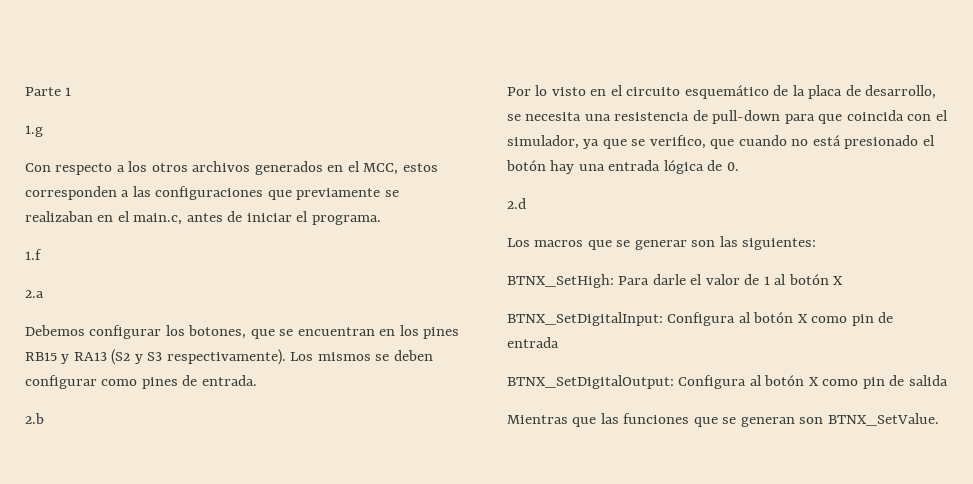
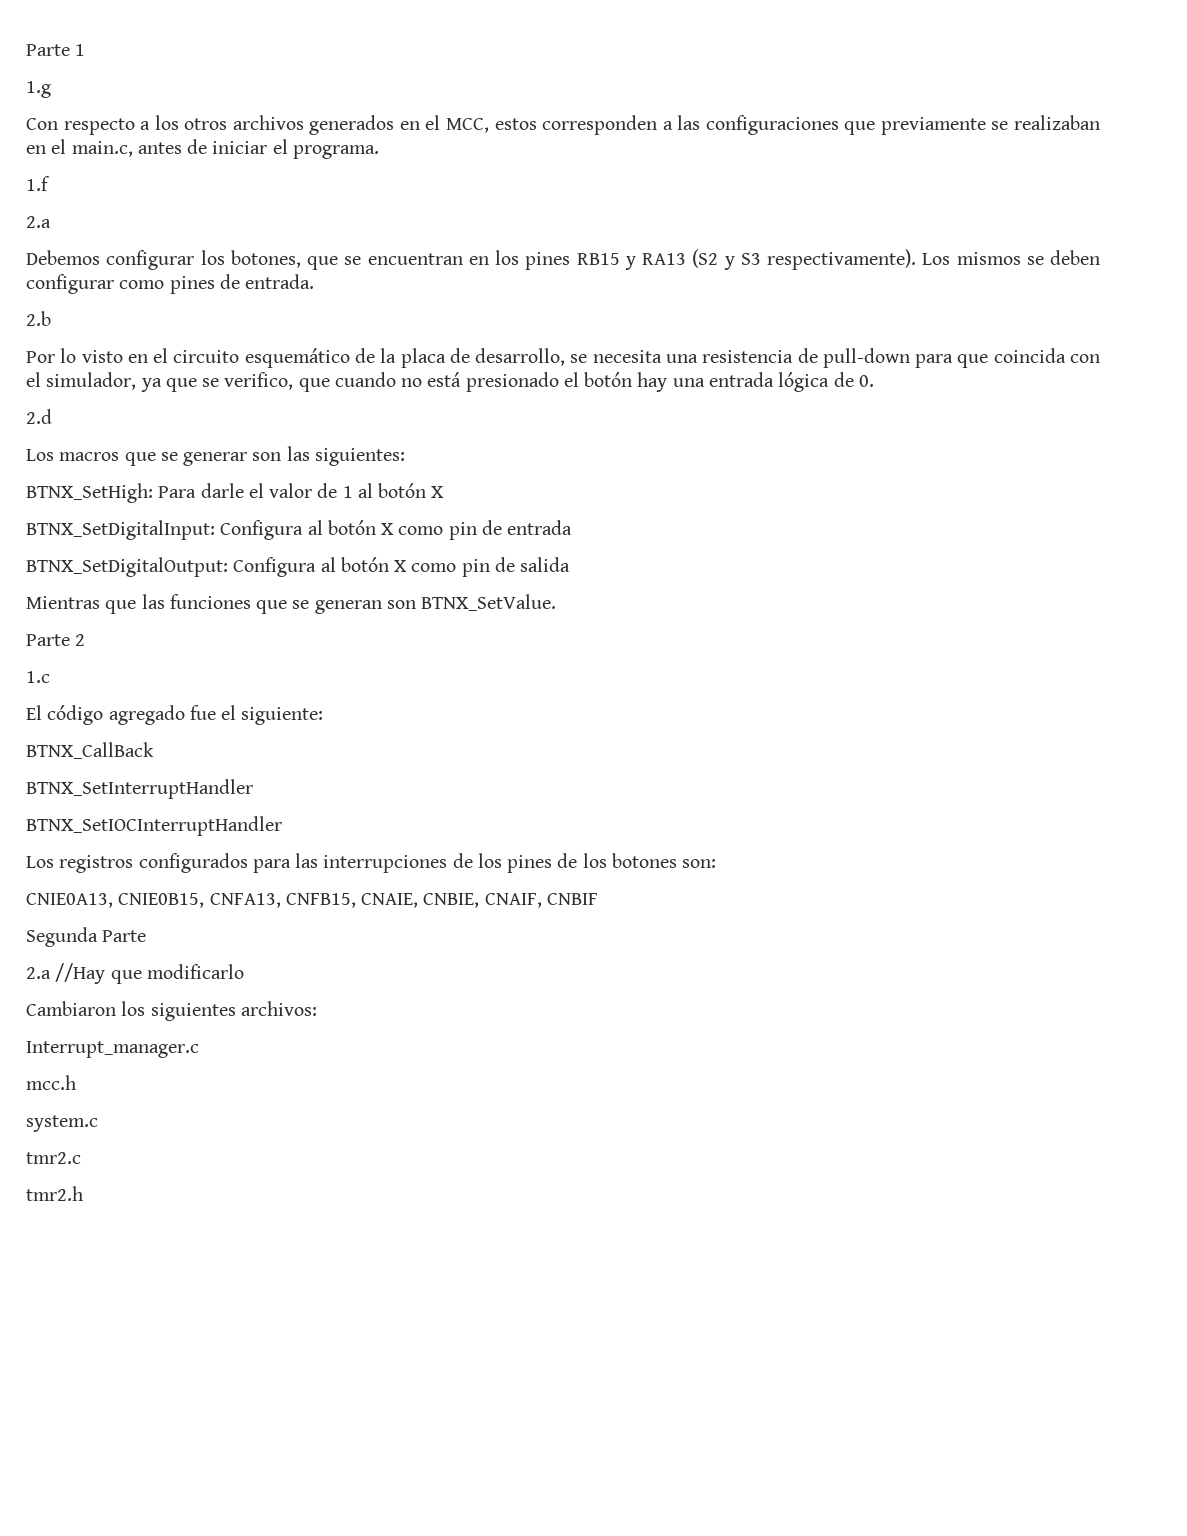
+ Parte 2
+ 1.c
+ El código agregado fue el siguiente:
+ BTNX_CallBack
+ BTNX_SetInterruptHandler
+ BTNX_SetIOCInterruptHandler
+ Los registros configurados para las interrupciones de los pines de los botones son:
+ CNIE0A13, CNIE0B15, CNFA13, CNFB15, CNAIE, CNBIE, CNAIF, CNBIF
+ Segunda Parte
+ 2.a //Hay que modificarlo
+ Cambiaron los siguientes archivos:
+ Interrupt_manager.c
+ mcc.h
+ system.c
+ tmr2.c
+ tmr2.h

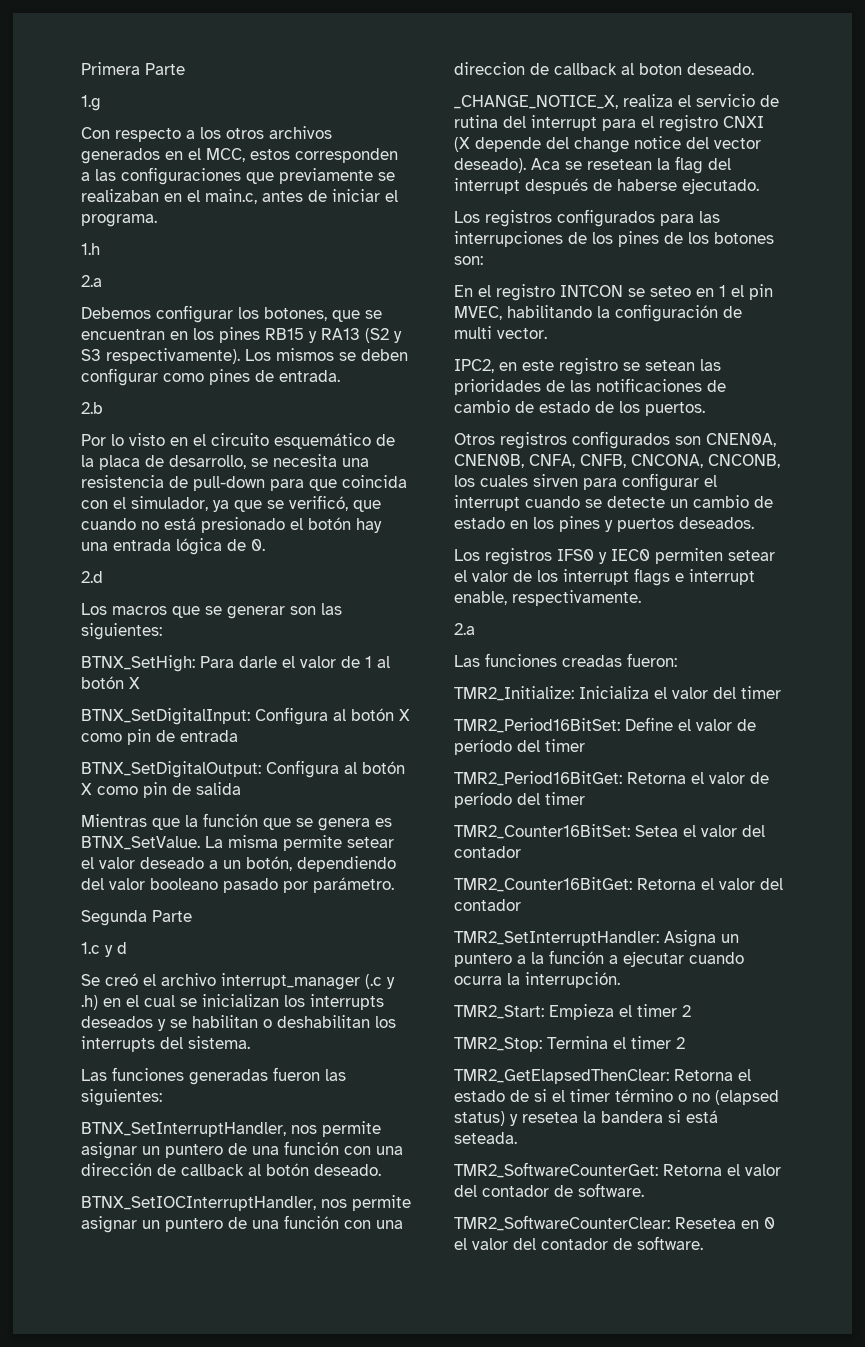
- Parte 1
+ Primera Parte
- 1.f
+ 1.h
- Por lo visto en el circuito esquemático de la placa de desarrollo, se necesita una resistencia de pull-down para que coincida con el simulador, ya que se verifico, que cuando no está presionado el botón hay una entrada lógica de 0.
+ Por lo visto en el circuito esquemático de la placa de desarrollo, se necesita una resistencia de pull-down para que coincida con el simulador, ya que se verificó, que cuando no está presionado el botón hay una entrada lógica de 0.
- Mientras que las funciones que se generan son BTNX_SetValue.
- Parte 2
+ Mientras que la función que se genera es BTNX_SetValue. La misma permite setear el valor deseado a un botón, dependiendo del valor booleano pasado por parámetro.
+ Segunda Parte
- 1.c
- El código agregado fue el siguiente:
- BTNX_CallBack
- BTNX_SetInterruptHandler
- BTNX_SetIOCInterruptHandler
+ 1.c y d
+ Se creó el archivo interrupt_manager (.c y .h) en el cual se inicializan los interrupts deseados y se habilitan o deshabilitan los interrupts del sistema.
+ Las funciones generadas fueron las siguientes:
+ BTNX_SetInterruptHandler, nos permite asignar un puntero de una función con una dirección de callback al botón deseado.
+ BTNX_SetIOCInterruptHandler, nos permite asignar un puntero de una función con una direccion de callback al boton deseado.
+ _CHANGE_NOTICE_X, realiza el servicio de rutina del interrupt para el registro CNXI (X depende del change notice del vector deseado). Aca se resetean la flag del interrupt después de haberse ejecutado.
- CNIE0A13, CNIE0B15, CNFA13, CNFB15, CNAIE, CNBIE, CNAIF, CNBIF
- Segunda Parte
- 2.a //Hay que modificarlo
- Cambiaron los siguientes archivos:
- Interrupt_manager.c
- mcc.h
- system.c
- tmr2.c
- tmr2.h
+ En el registro INTCON se seteo en 1 el pin MVEC, habilitando la configuración de multi vector.
+ IPC2, en este registro se setean las prioridades de las notificaciones de cambio de estado de los puertos.
+ Otros registros configurados son CNEN0A, CNEN0B, CNFA, CNFB, CNCONA, CNCONB, los cuales sirven para configurar el interrupt cuando se detecte un cambio de estado en los pines y puertos deseados.
+ Los registros IFS0 y IEC0 permiten setear el valor de los interrupt flags e interrupt enable, respectivamente.
+ 2.a
+ Las funciones creadas fueron:
+ TMR2_Initialize: Inicializa el valor del timer
+ TMR2_Period16BitSet: Define el valor de período del timer
+ TMR2_Period16BitGet: Retorna el valor de período del timer
+ TMR2_Counter16BitSet: Setea el valor del contador
+ TMR2_Counter16BitGet: Retorna el valor del contador
+ TMR2_SetInterruptHandler: Asigna un puntero a la función a ejecutar cuando ocurra la interrupción.
+ TMR2_Start: Empieza el timer 2
+ TMR2_Stop: Termina el timer 2
+ TMR2_GetElapsedThenClear: Retorna el estado de si el timer término o no (elapsed status) y resetea la bandera si está seteada.
+ TMR2_SoftwareCounterGet: Retorna el valor del contador de software.
+ TMR2_SoftwareCounterClear: Resetea en 0 el valor del contador de software.

